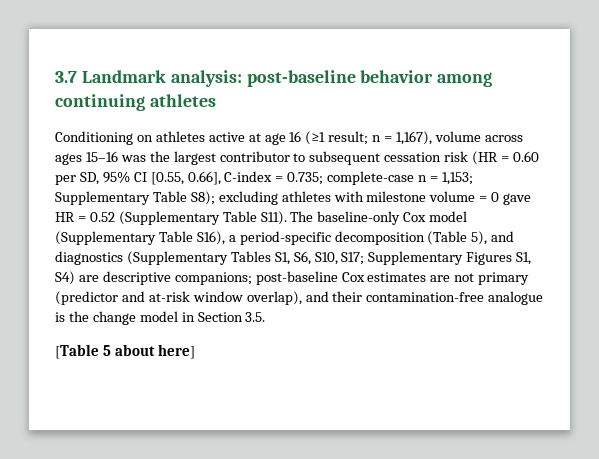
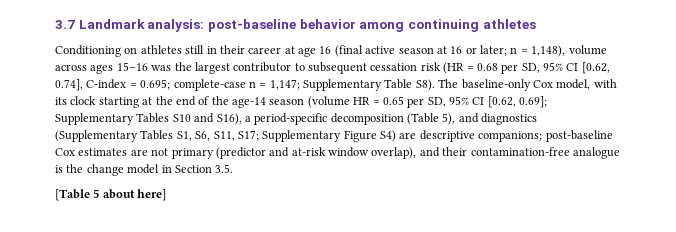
- Conditioning on athletes active at age 16 (≥1 result; n = 1,167), volume across ages 15–16 was the largest contributor to subsequent cessation risk (HR = 0.60 per SD, 95% CI [0.55, 0.66], C-index = 0.735;
+ Conditioning on athletes still in their career at age 16 (final active season at 16 or later; n = 1,148), volume across ages 15–16 was the largest contributor to subsequent cessation risk (HR = 0.68 per SD, 95% CI [0.62, 0.74], C-index = 0.695;
- complete-case n = 1,153;
+ complete-case n = 1,147;
- Supplementary Table S8); excluding athletes with milestone volume = 0 gave HR = 0.52 (Supplementary Table S11). The baseline-only Cox model (Supplementary Table S16), a period-specific decomposition (Table 5), and diagnostics (Supplementary Tables S1, S6, S10, S17;
+ Supplementary Table S8). The baseline-only Cox model, with its clock starting at the end of the age-14 season (volume HR = 0.65 per SD, 95% CI [0.62, 0.69]; Supplementary Tables S10 and S16), a period-specific decomposition (Table 5), and diagnostics (Supplementary Tables S1, S6, S11, S17;
- Supplementary Figures S1, S4) are descriptive companions;
+ Supplementary Figure S4) are descriptive companions;

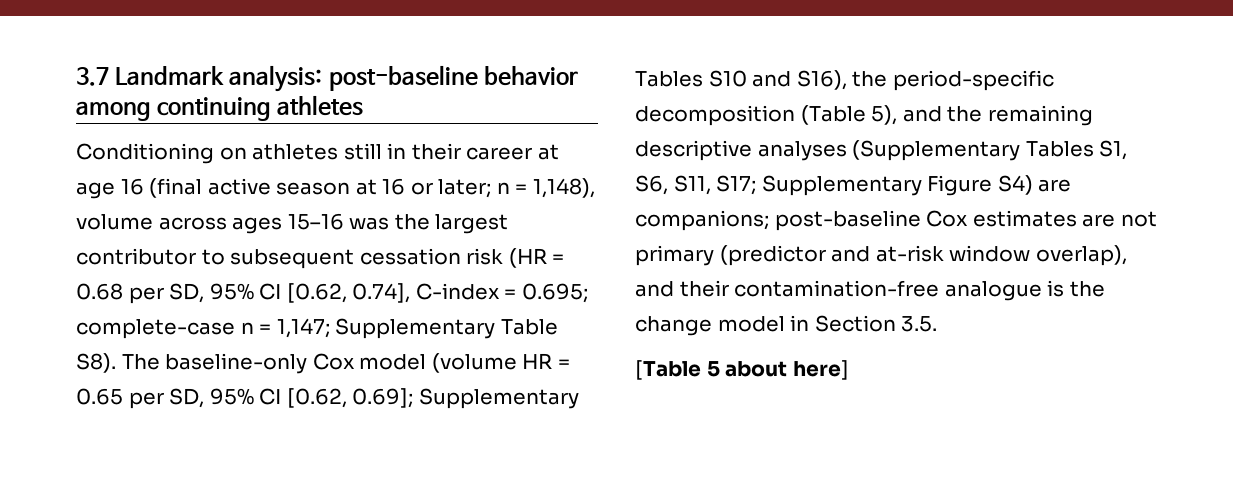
- Supplementary Table S8). The baseline-only Cox model, with its clock starting at the end of the age-14 season (volume HR = 0.65 per SD, 95% CI [0.62, 0.69];
+ Supplementary Table S8). The baseline-only Cox model (volume HR = 0.65 per SD, 95% CI [0.62, 0.69];
- Supplementary Tables S10 and S16), a period-specific decomposition (Table 5), and diagnostics (Supplementary Tables S1, S6, S11, S17;
+ Supplementary Tables S10 and S16), the period-specific decomposition (Table 5), and the remaining descriptive analyses (Supplementary Tables S1, S6, S11, S17;
- Supplementary Figure S4) are descriptive companions;
+ Supplementary Figure S4) are companions;

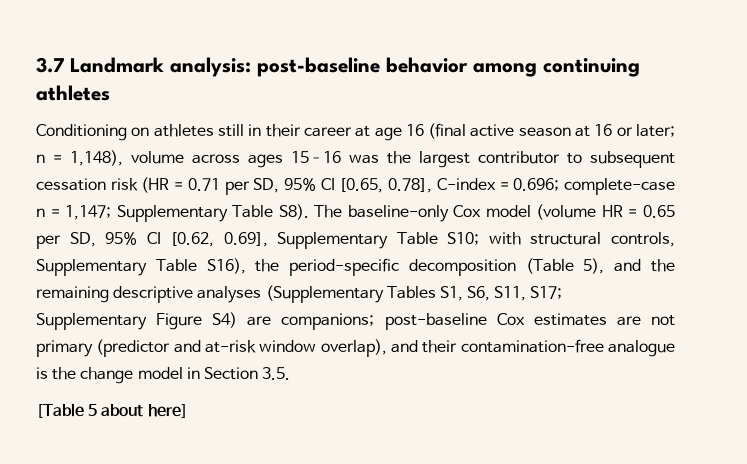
- n = 1,148), volume across ages 15–16 was the largest contributor to subsequent cessation risk (HR = 0.68 per SD, 95% CI [0.62, 0.74], C-index = 0.695;
+ n = 1,148), volume across ages 15–16 was the largest contributor to subsequent cessation risk (HR = 0.71 per SD, 95% CI [0.65, 0.78], C-index = 0.696;
- Supplementary Table S8). The baseline-only Cox model (volume HR = 0.65 per SD, 95% CI [0.62, 0.69]; Supplementary Tables S10 and S16), the period-specific decomposition (Table 5), and the remaining descriptive analyses (Supplementary Tables S1, S6, S11, S17;
+ Supplementary Table S8). The baseline-only Cox model (volume HR = 0.65 per SD, 95% CI [0.62, 0.69], Supplementary Table S10; with structural controls, Supplementary Table S16), the period-specific decomposition (Table 5), and the remaining descriptive analyses (Supplementary Tables S1, S6, S11, S17;

